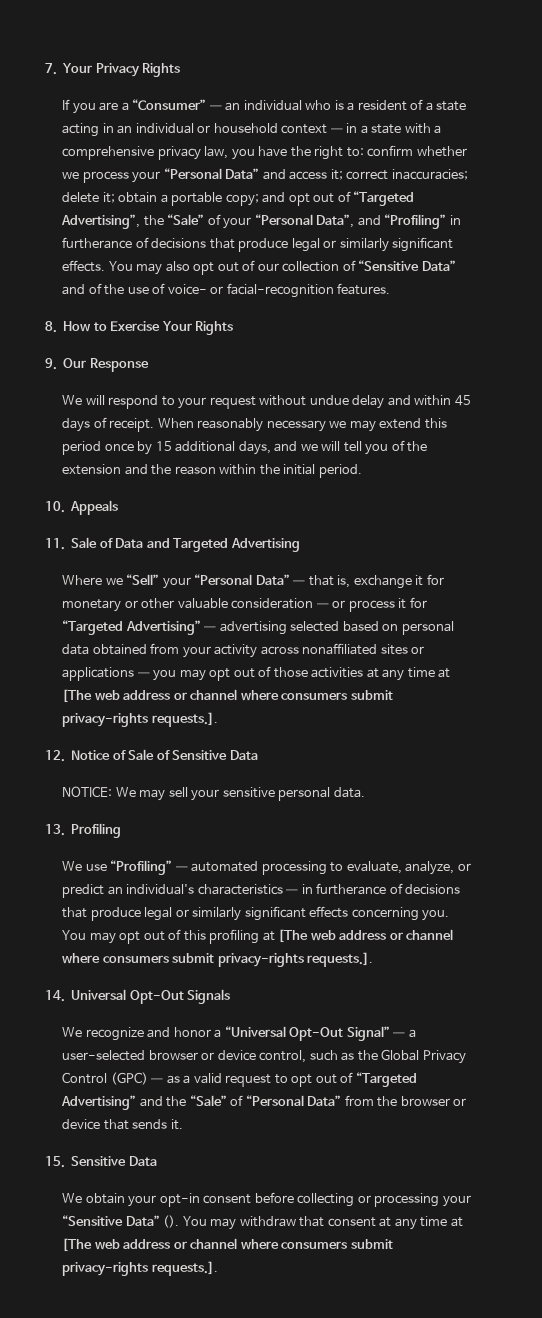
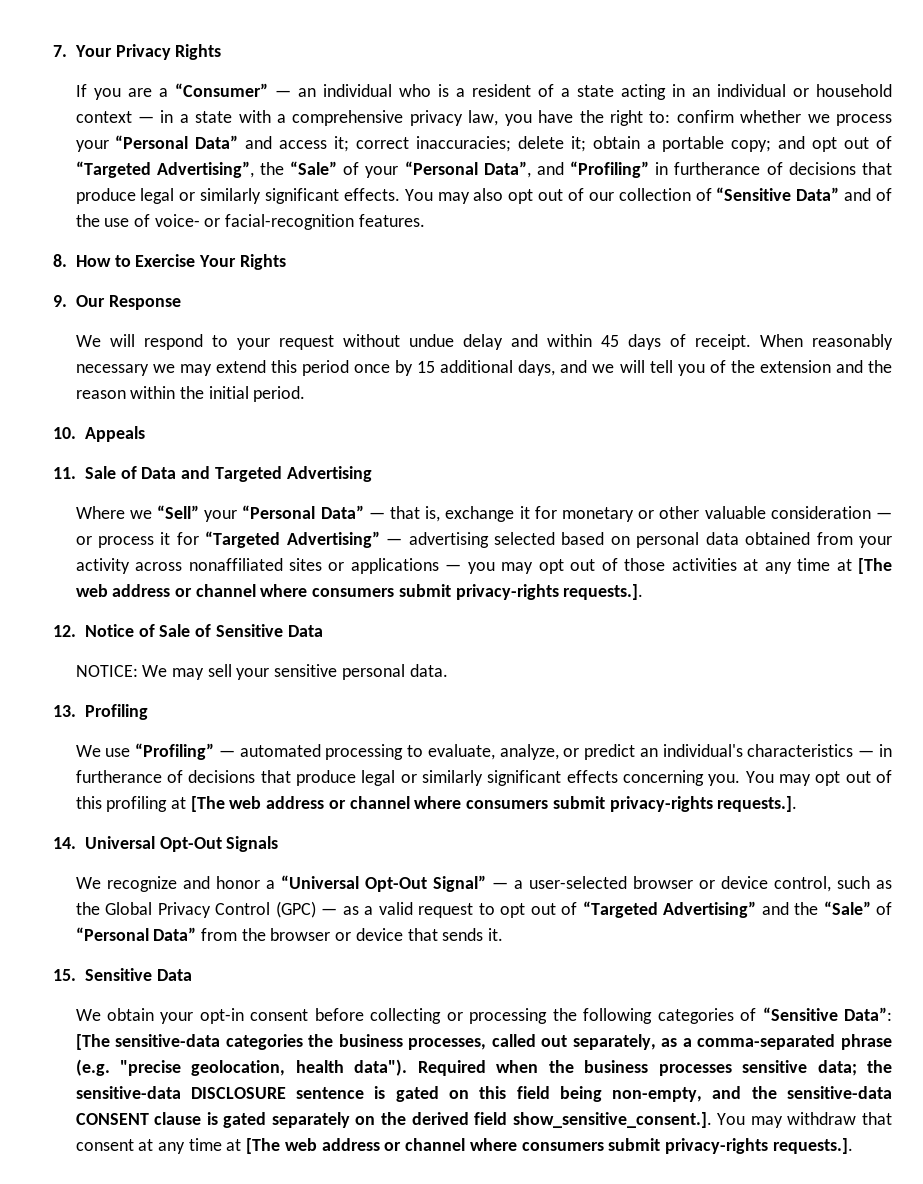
- We obtain your opt-in consent before collecting or processing your “Sensitive Data” (). You may withdraw that consent at any time at [The web address or channel where consumers submit privacy-rights requests.].
+ We obtain your opt-in consent before collecting or processing the following categories of “Sensitive Data”: [The sensitive-data categories the business processes, called out separately, as a comma-separated phrase (e.g. "precise geolocation, health data"). Required when the business processes sensitive data; the sensitive-data DISCLOSURE sentence is gated on this field being non-empty, and the sensitive-data CONSENT clause is gated separately on the derived field show_sensitive_consent.]. You may withdraw that consent at any time at [The web address or channel where consumers submit privacy-rights requests.].

